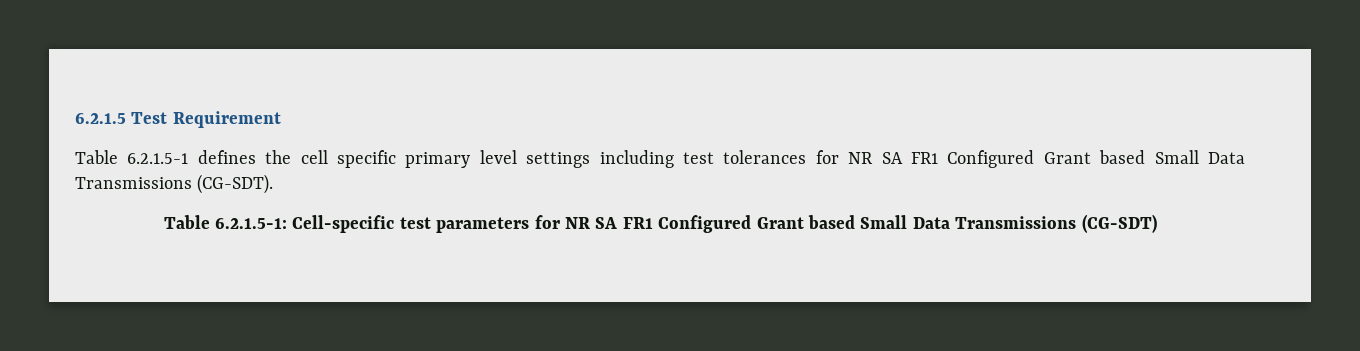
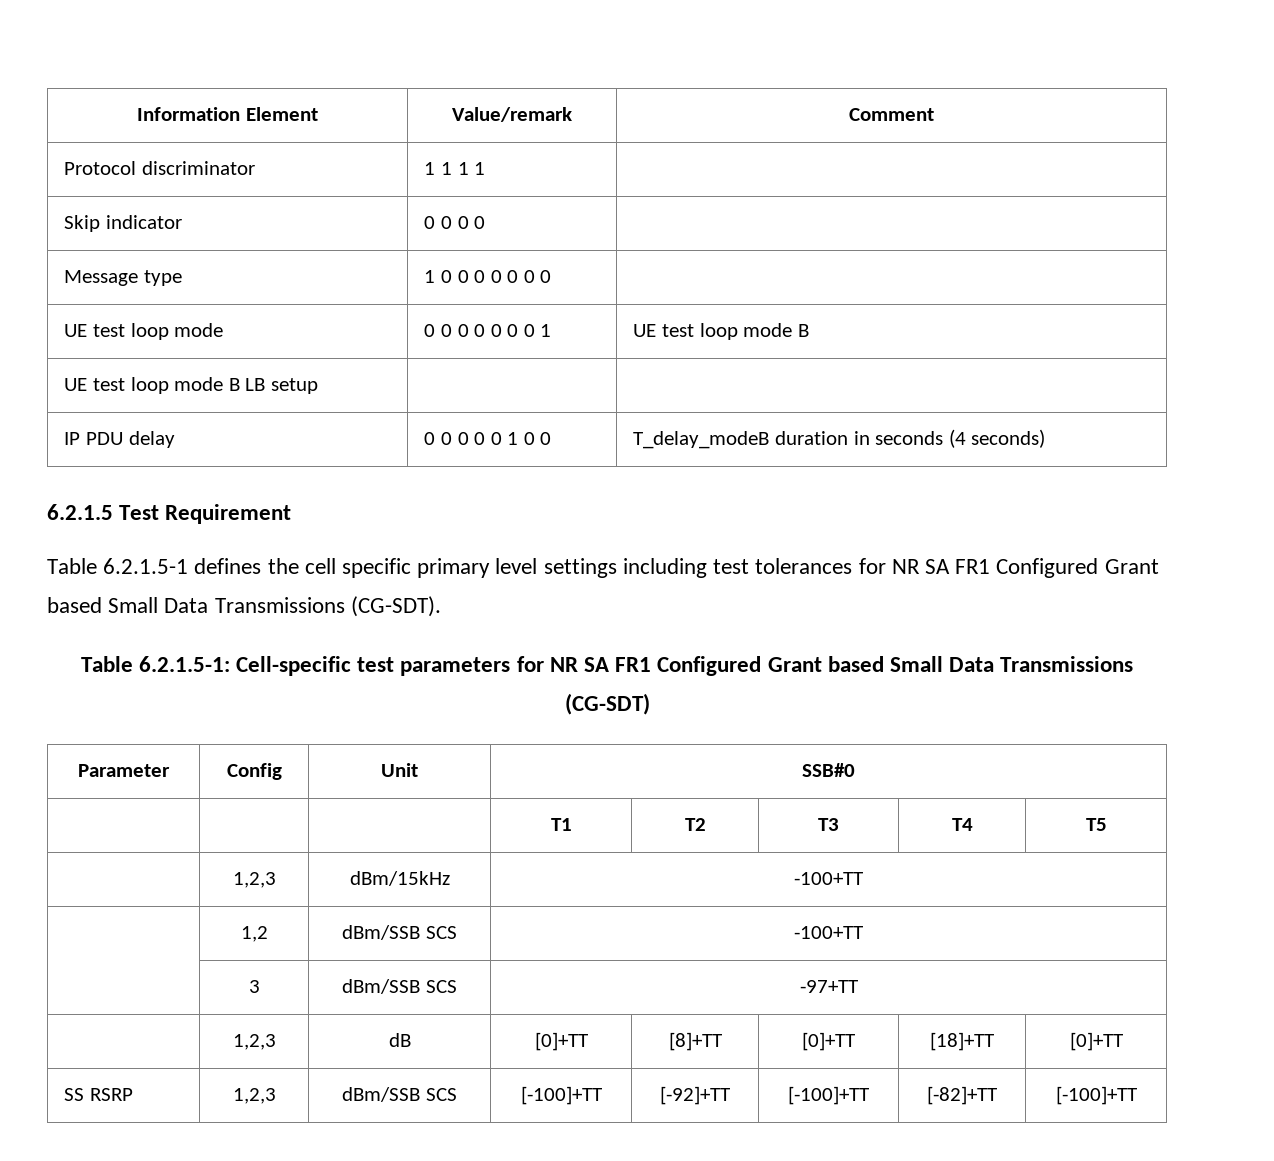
+ Information Element | Value/remark | Comment
+ Protocol discriminator | 1 1 1 1 |
+ Skip indicator | 0 0 0 0 |
+ Message type | 1 0 0 0 0 0 0 0 |
+ UE test loop mode | 0 0 0 0 0 0 0 1 | UE test loop mode B
+ UE test loop mode B LB setup | |
+ IP PDU delay | 0 0 0 0 0 1 0 0 | T_delay_modeB duration in seconds (4 seconds)
+ Parameter | Config | Unit | SSB#0
+ | | | T1 | T2 | T3 | T4 | T5
+ | 1,2,3 | dBm/15kHz | -100+TT
+ | 1,2 | dBm/SSB SCS | -100+TT
+ | 3 | dBm/SSB SCS | -97+TT
+ | 1,2,3 | dB | [0]+TT | [8]+TT | [0]+TT | [18]+TT | [0]+TT
+ SS RSRP | 1,2,3 | dBm/SSB SCS | [-100]+TT | [-92]+TT | [-100]+TT | [-82]+TT | [-100]+TT

